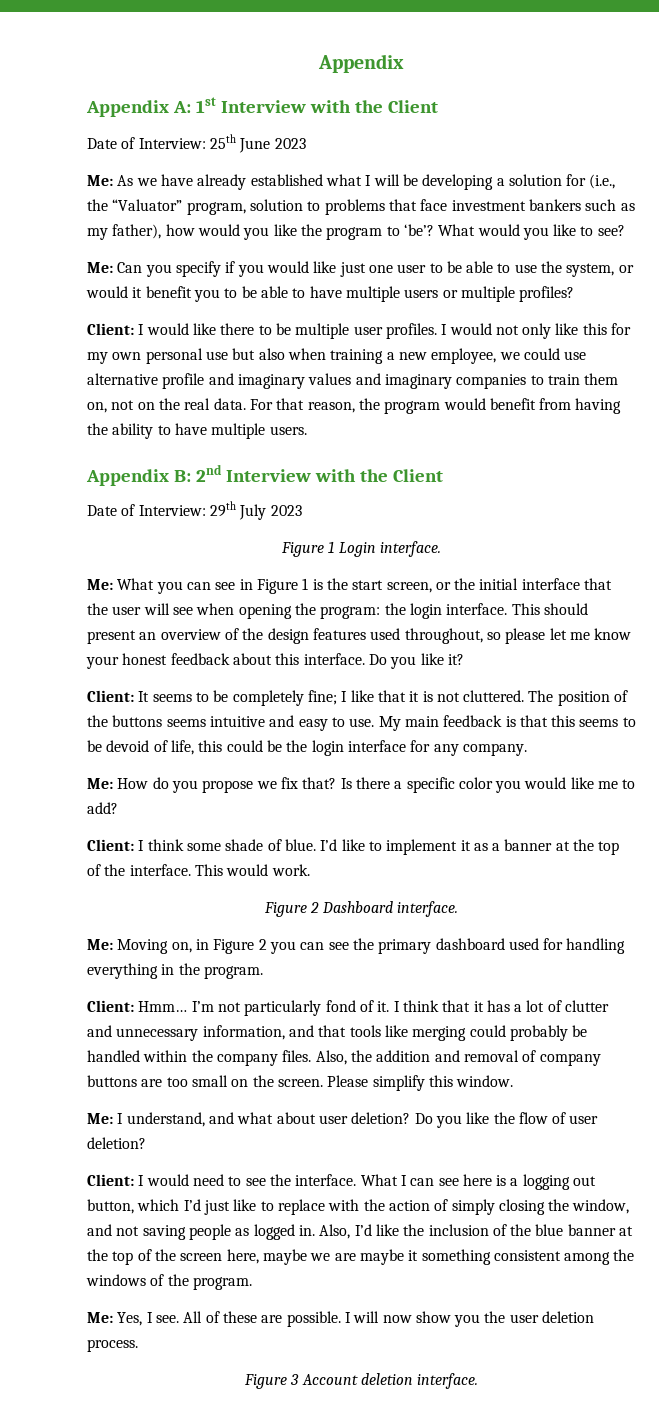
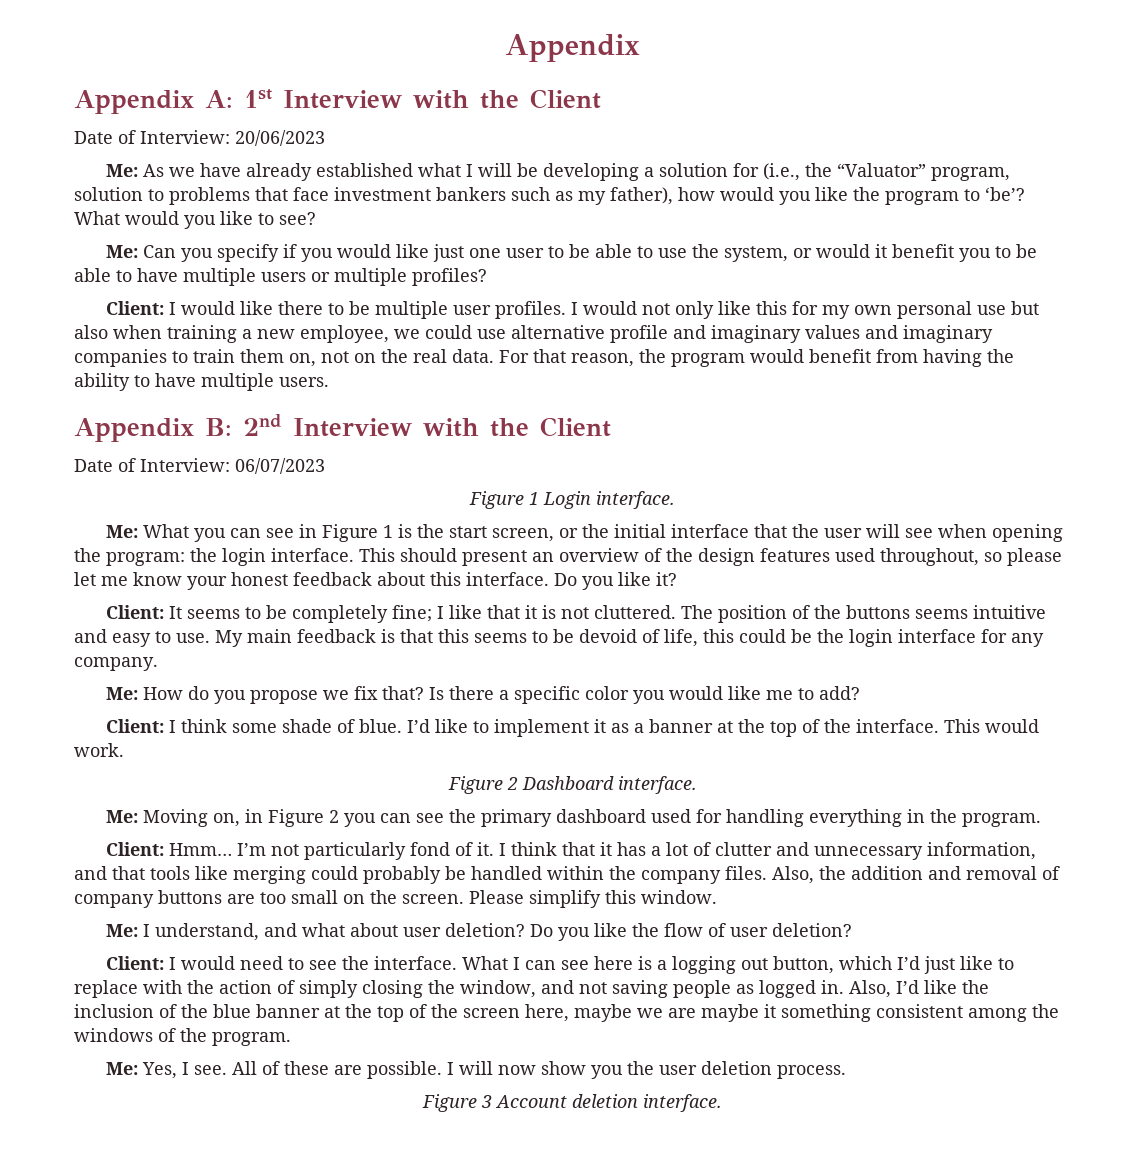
- Date of Interview: 25th June 2023
+ Date of Interview: 20/06/2023
- Date of Interview: 29th July 2023
+ Date of Interview: 06/07/2023

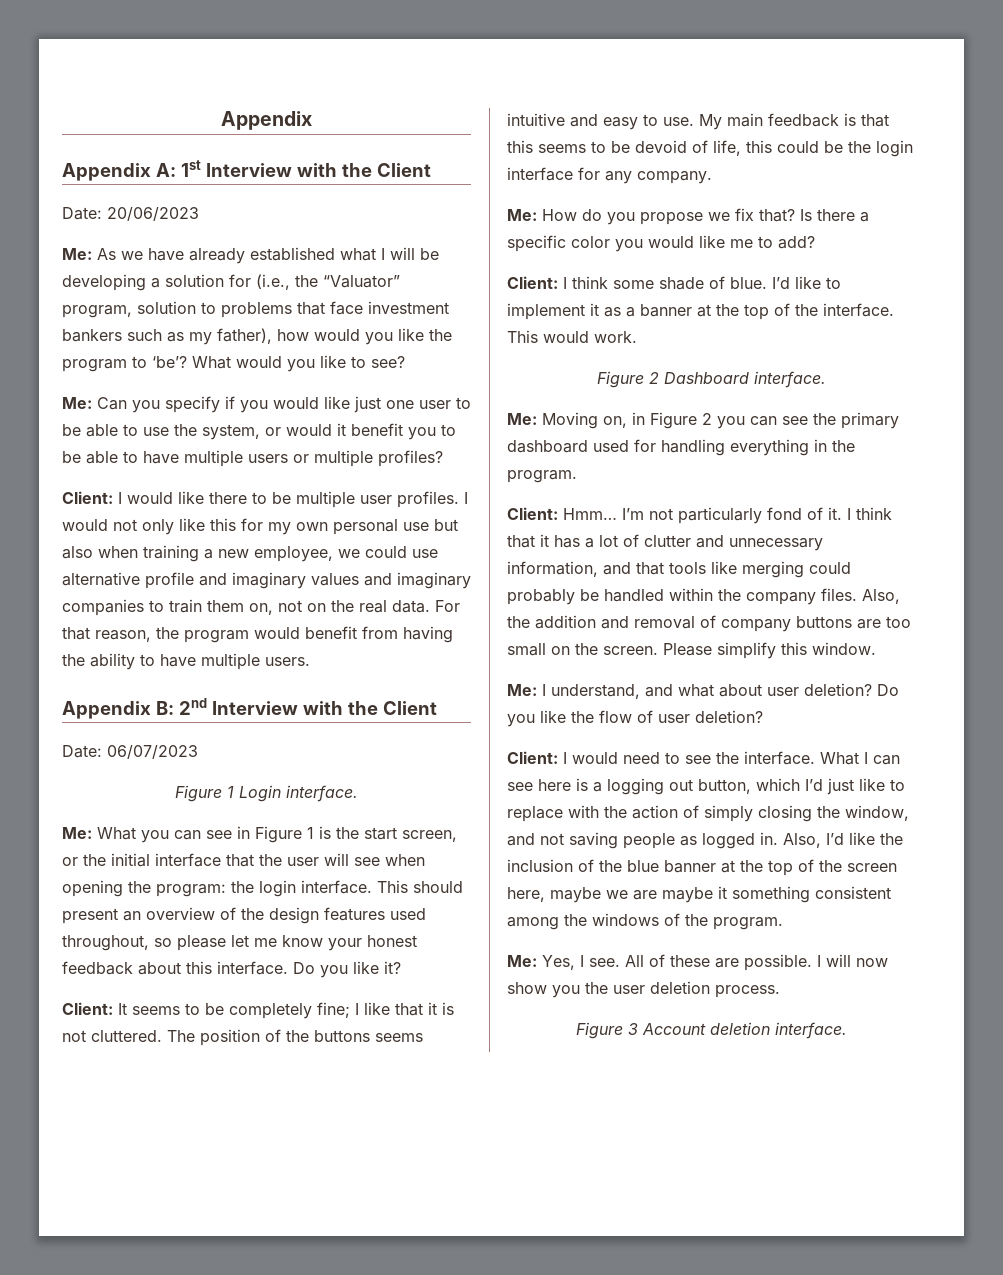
- Date of Interview: 20/06/2023
+ Date: 20/06/2023
- Date of Interview: 06/07/2023
+ Date: 06/07/2023

